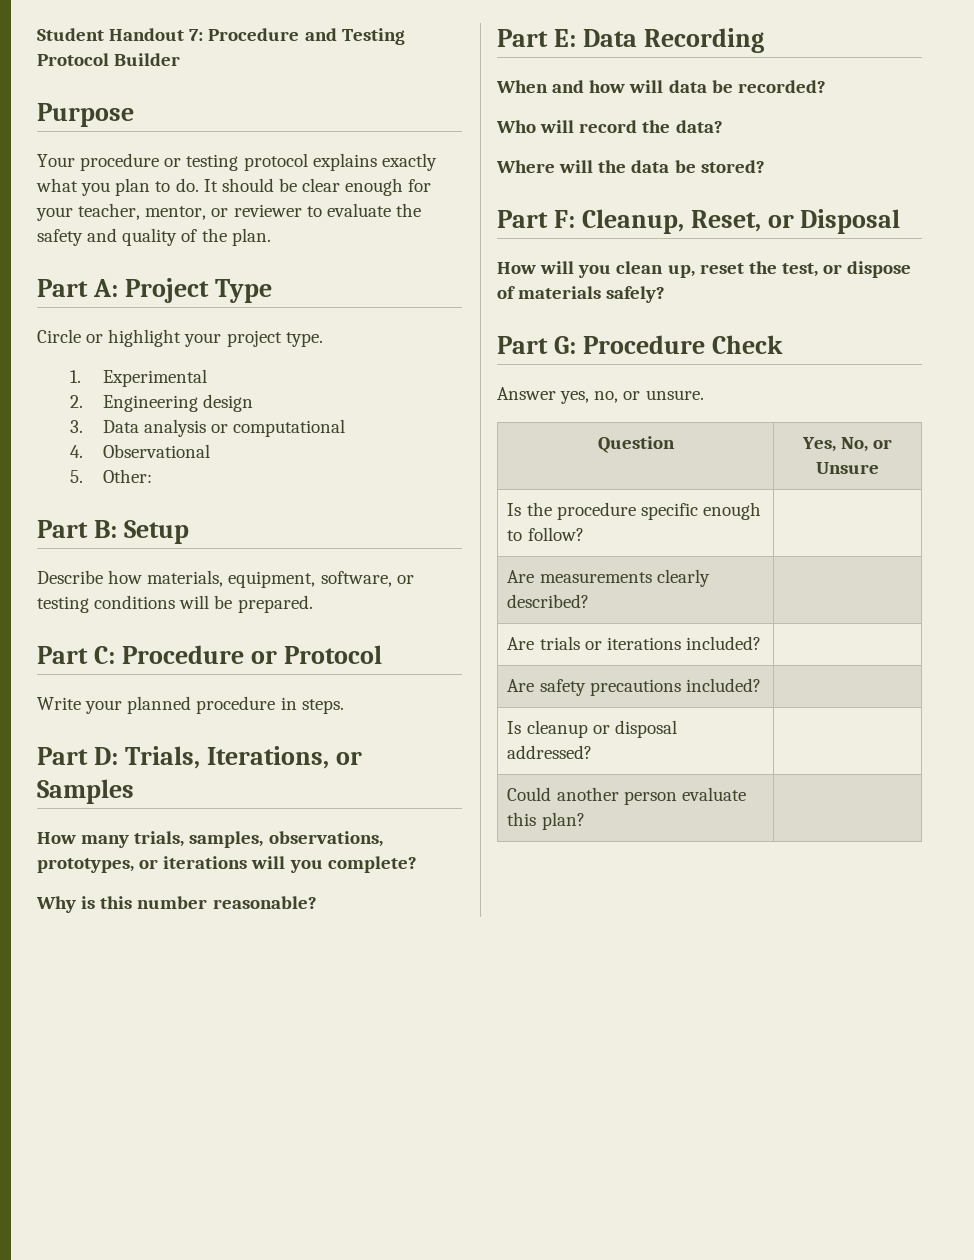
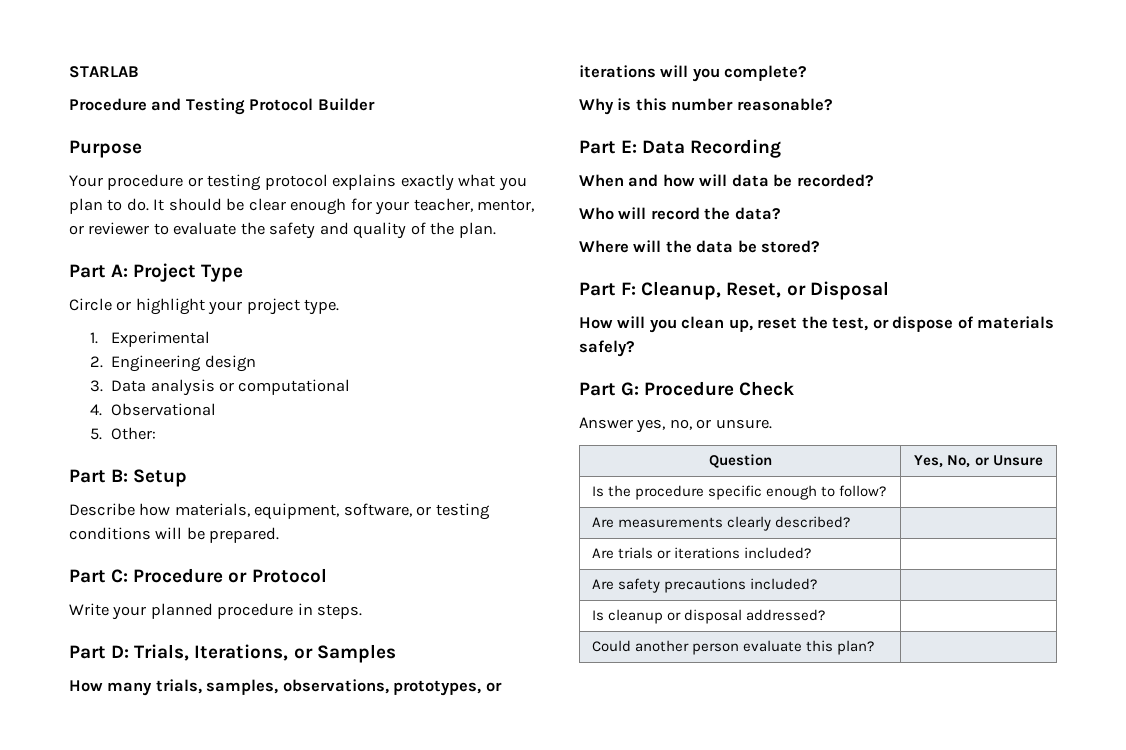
- Student Handout 7: Procedure and Testing Protocol Builder
+ STARLAB
+ Procedure and Testing Protocol Builder

